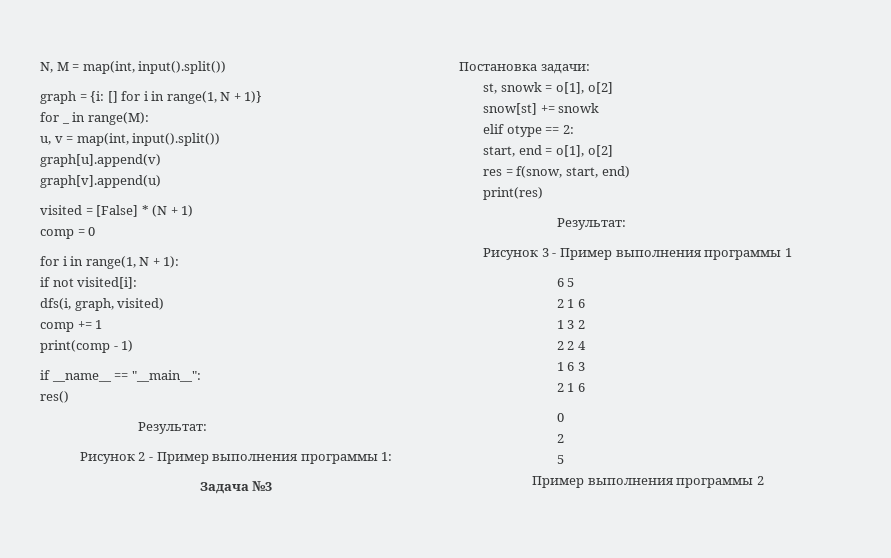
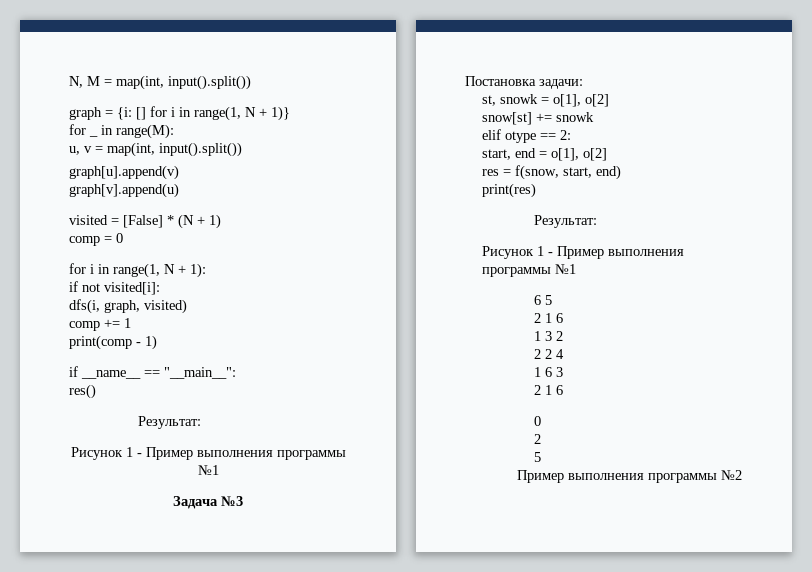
  res()
  Результат:
- Рисунок 2 - Пример выполнения программы 1:
+ Рисунок 1 - Пример выполнения программы №1
  print(res)
  Результат:
- Рисунок 3 - Пример выполнения программы 1
+ Рисунок 1 - Пример выполнения программы №1
- Пример выполнения программы 2
+ Пример выполнения программы №2

